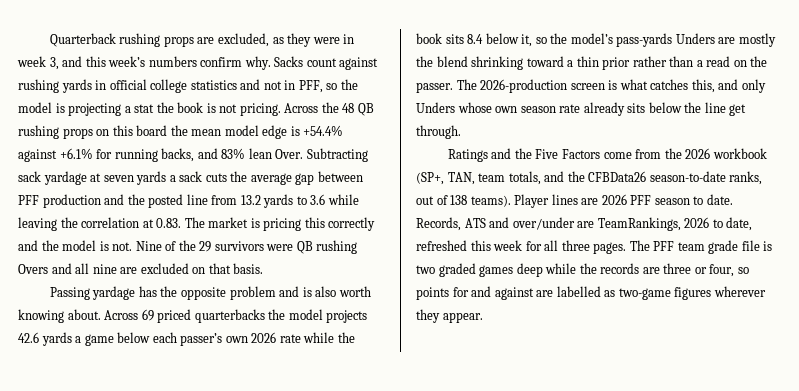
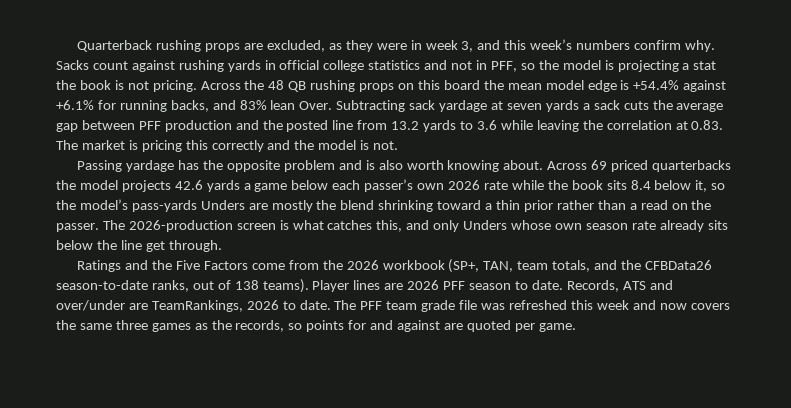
- Nine of the 29 survivors were QB rushing Overs and all nine are excluded on that basis.
- Records, ATS and over/under are TeamRankings, 2026 to date, refreshed this week for all three pages.
+ Records, ATS and over/under are TeamRankings, 2026 to date.
- The PFF team grade file is two graded games deep while the records are three or four, so points for and against are labelled as two-game figures wherever they appear.
+ The PFF team grade file was refreshed this week and now covers the same three games as the records, so points for and against are quoted per game.

